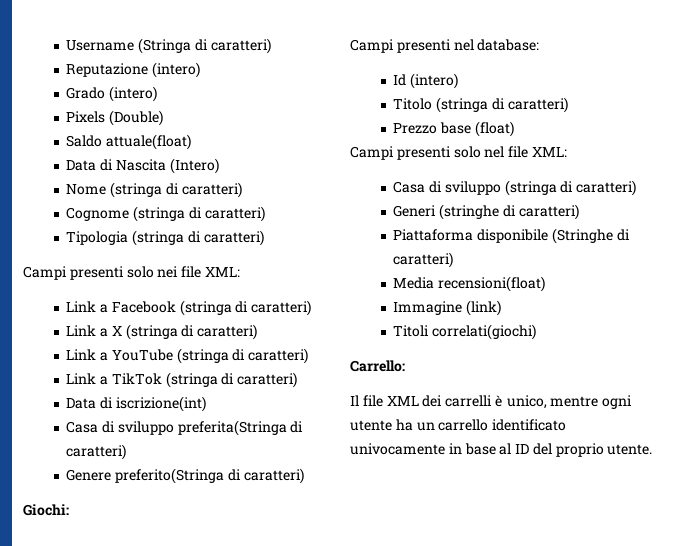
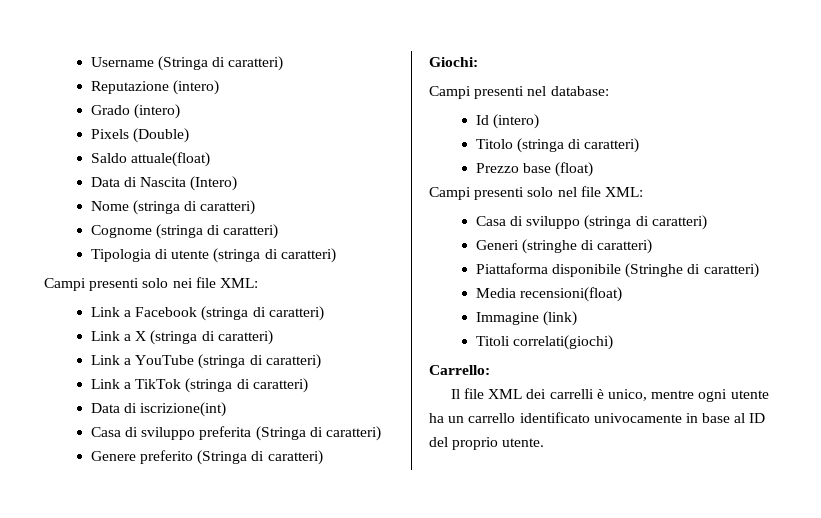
- Tipologia (stringa di caratteri)
+ Tipologia di utente (stringa di caratteri)
- Casa di sviluppo preferita(Stringa di caratteri)
+ Casa di sviluppo preferita (Stringa di caratteri)
- Genere preferito(Stringa di caratteri)
+ Genere preferito (Stringa di caratteri)

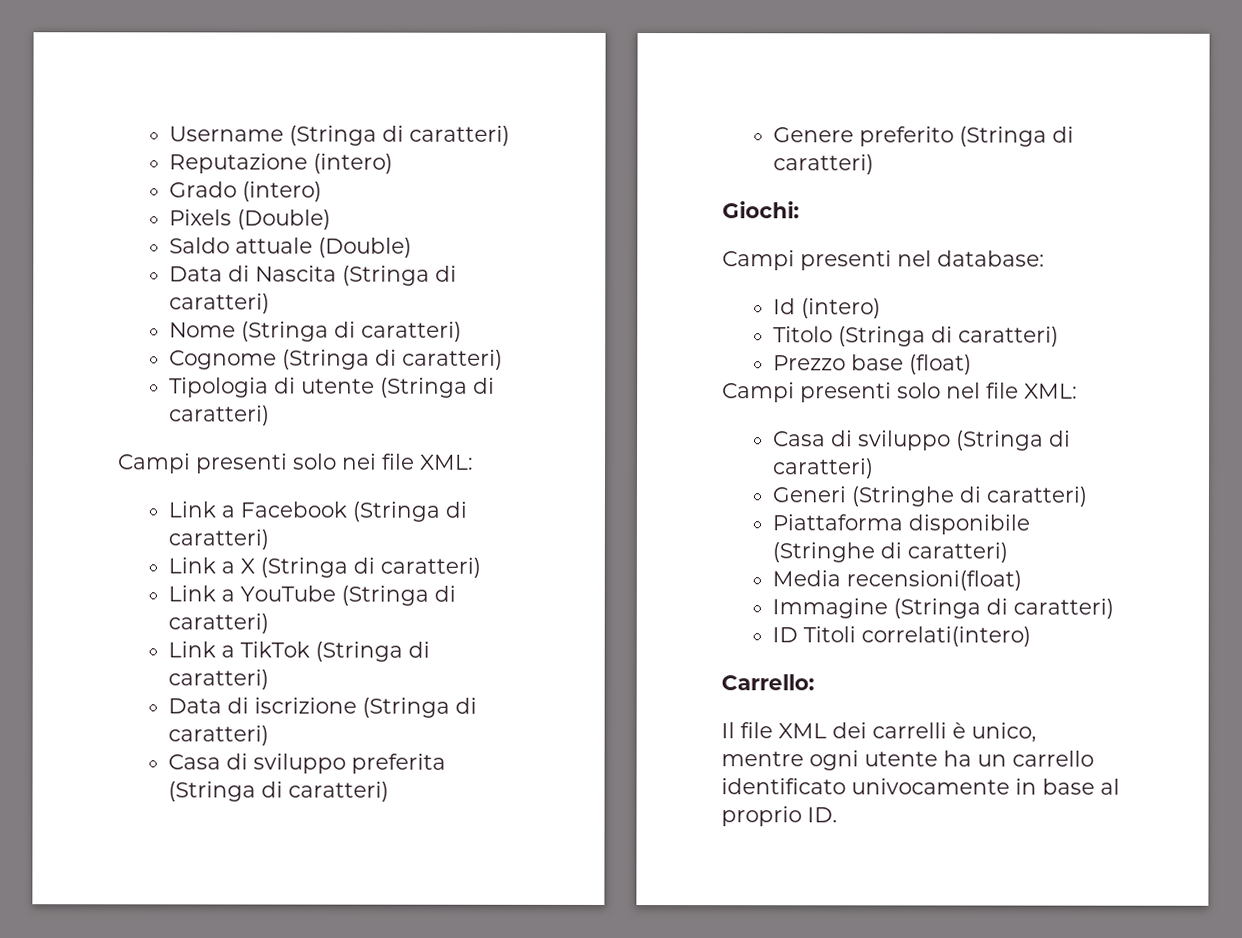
- Saldo attuale(float)
+ Saldo attuale (Double)
- Data di Nascita (Intero)
+ Data di Nascita (Stringa di caratteri)
- Nome (stringa di caratteri)
+ Nome (Stringa di caratteri)
- Cognome (stringa di caratteri)
+ Cognome (Stringa di caratteri)
- Tipologia di utente (stringa di caratteri)
+ Tipologia di utente (Stringa di caratteri)
- Link a Facebook (stringa di caratteri)
+ Link a Facebook (Stringa di caratteri)
- Link a X (stringa di caratteri)
+ Link a X (Stringa di caratteri)
- Link a YouTube (stringa di caratteri)
+ Link a YouTube (Stringa di caratteri)
- Link a TikTok (stringa di caratteri)
+ Link a TikTok (Stringa di caratteri)
- Data di iscrizione(int)
+ Data di iscrizione (Stringa di caratteri)
- Titolo (stringa di caratteri)
+ Titolo (Stringa di caratteri)
- Casa di sviluppo (stringa di caratteri)
+ Casa di sviluppo (Stringa di caratteri)
- Generi (stringhe di caratteri)
+ Generi (Stringhe di caratteri)
- Immagine (link)
- Titoli correlati(giochi)
+ Immagine (Stringa di caratteri)
+ ID Titoli correlati(intero)
- Il file XML dei carrelli è unico, mentre ogni utente ha un carrello identificato univocamente in base al ID del proprio utente.
+ Il file XML dei carrelli è unico, mentre ogni utente ha un carrello identificato univocamente in base al proprio ID.

